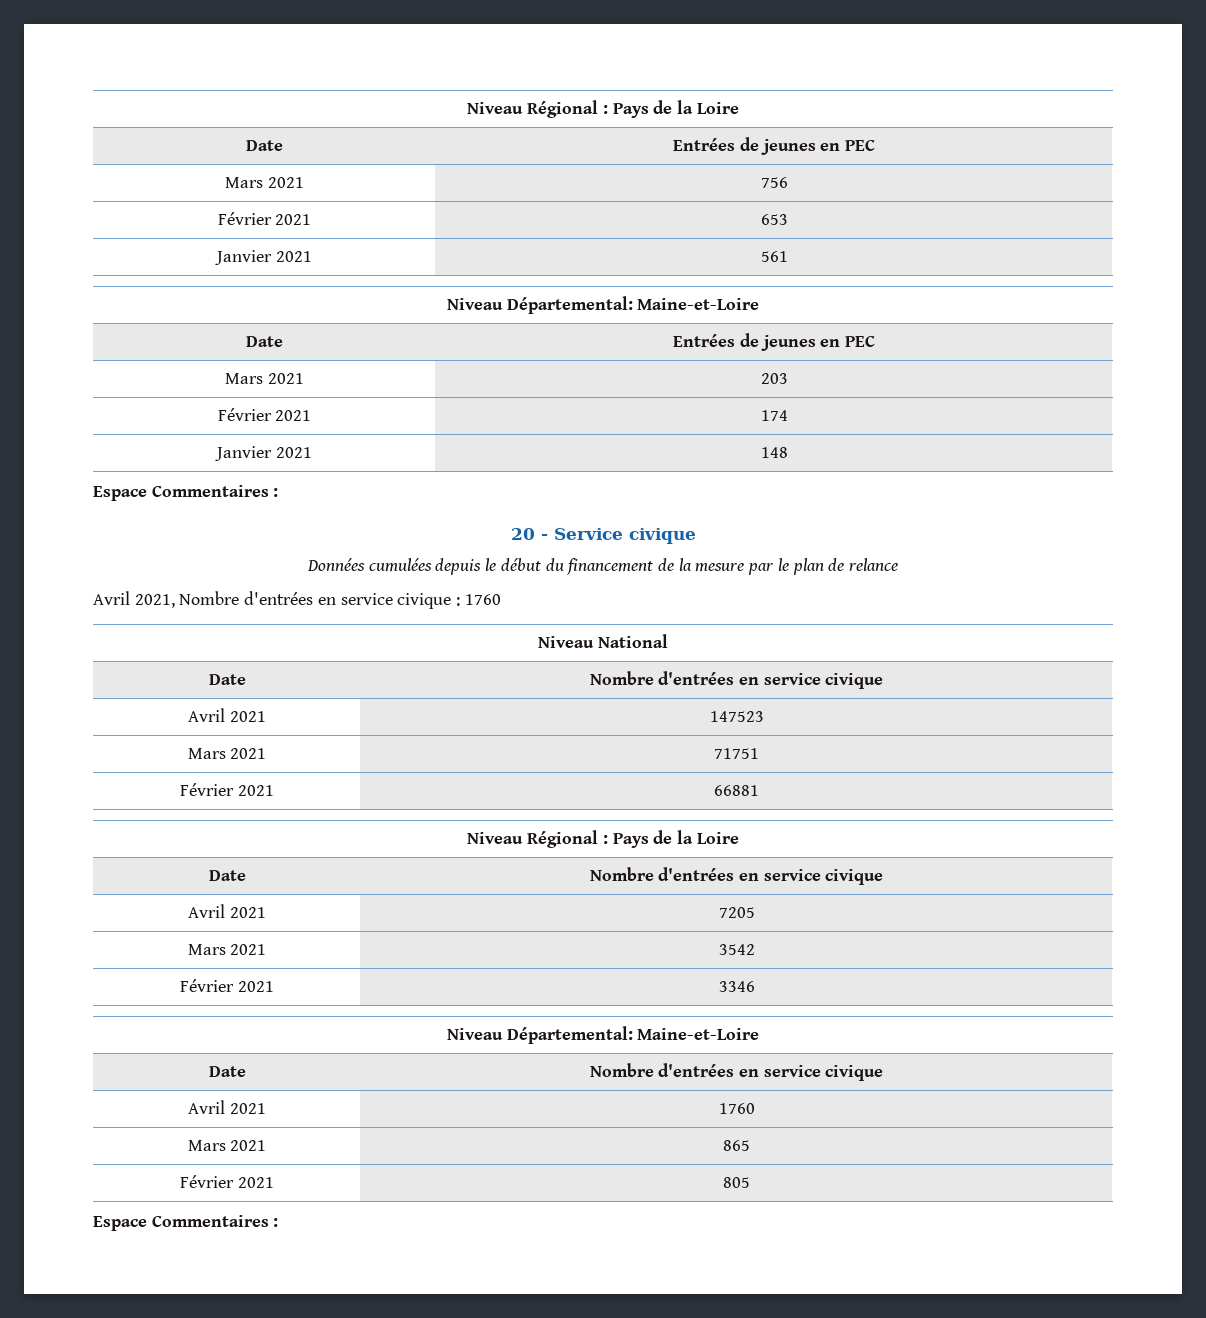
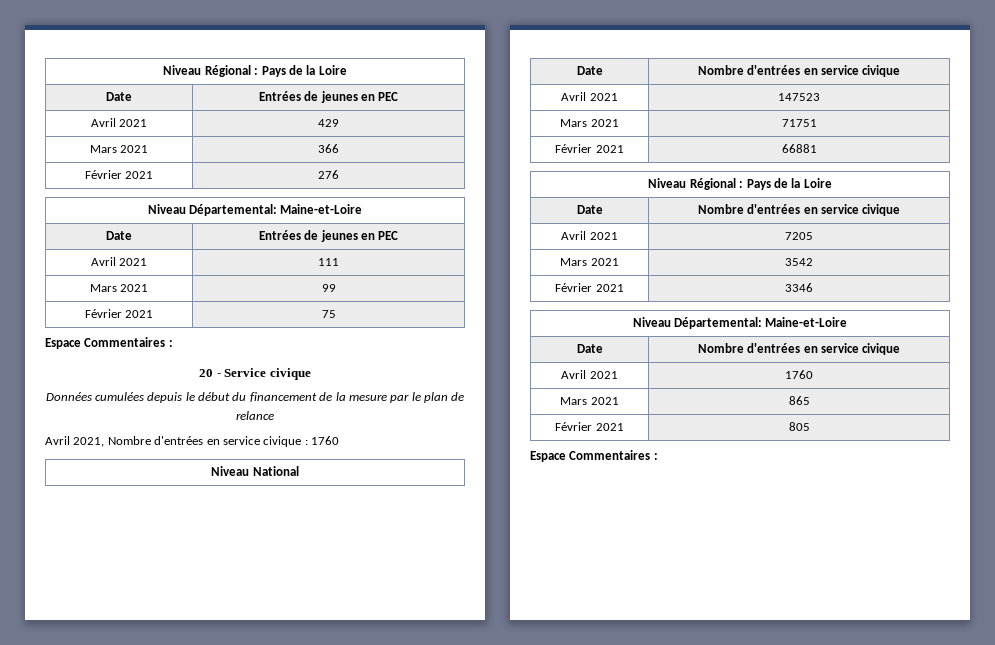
- Mars 2021 | 756
- Février 2021 | 653
- Janvier 2021 | 561
+ Avril 2021 | 429
+ Mars 2021 | 366
+ Février 2021 | 276
- Mars 2021 | 203
- Février 2021 | 174
- Janvier 2021 | 148
+ Avril 2021 | 111
+ Mars 2021 | 99
+ Février 2021 | 75

